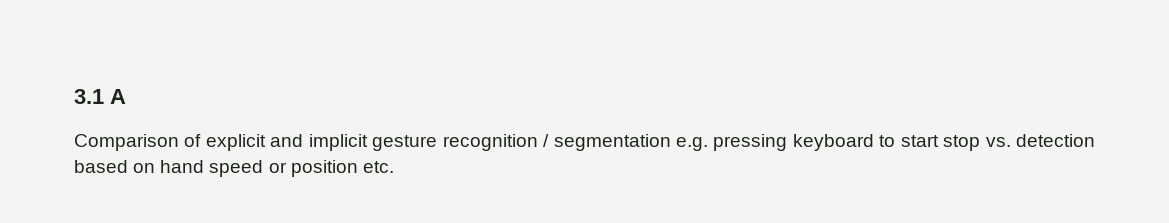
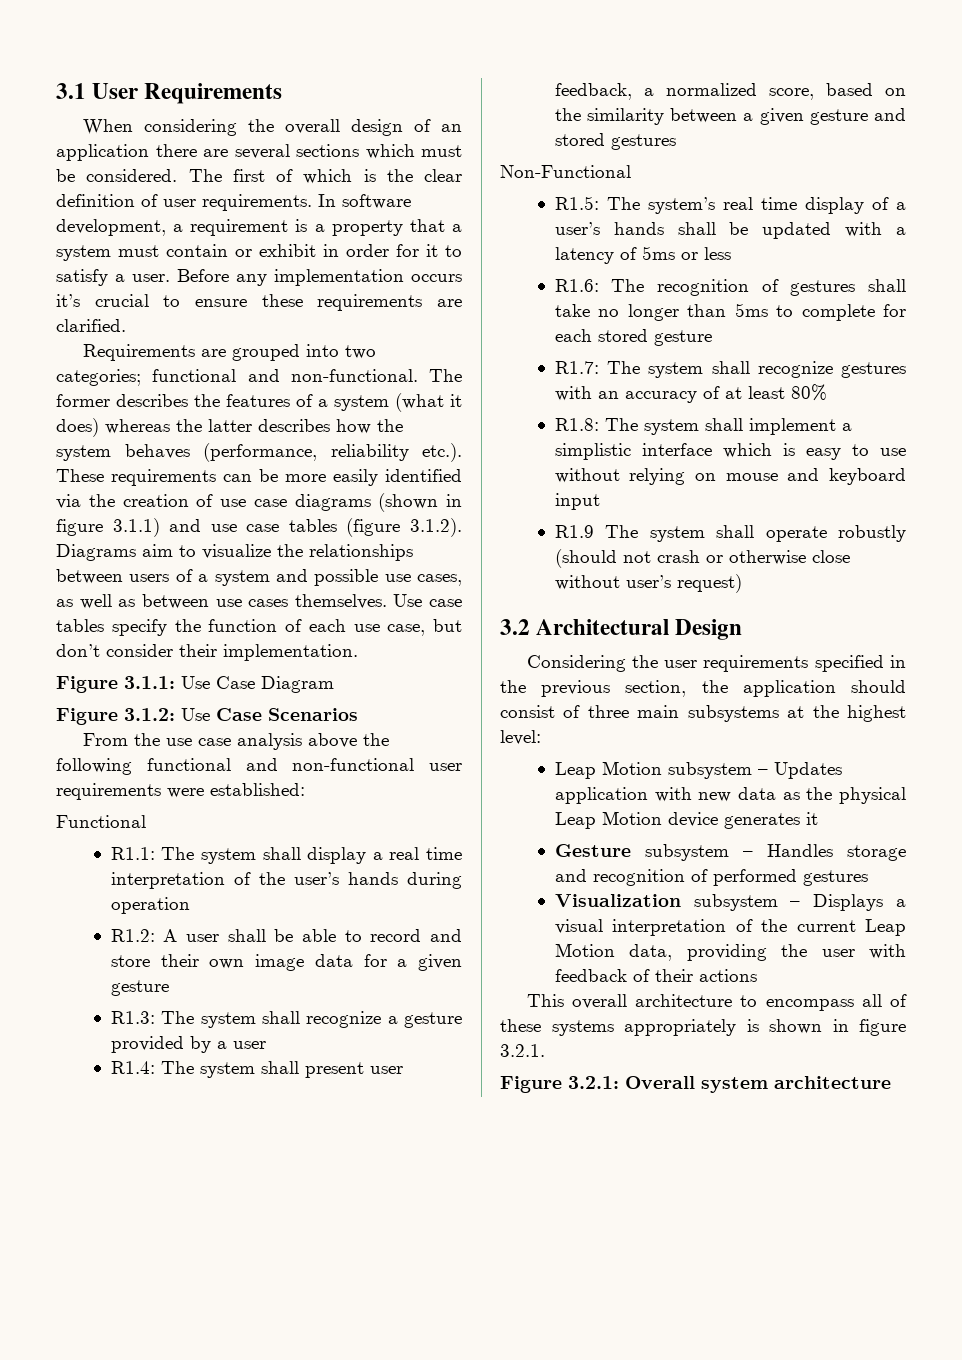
- 3.1 A
- Comparison of explicit and implicit gesture recognition / segmentation e.g. pressing keyboard to start stop vs. detection based on hand speed or position etc.
+ 3.1 User Requirements
+ When considering the overall design of an application there are several sections which must be considered. The first of which is the clear definition of user requirements. In software development, a requirement is a property that a system must contain or exhibit in order for it to satisfy a user. Before any implementation occurs it’s crucial to ensure these requirements are clarified.
+ Requirements are grouped into two categories; functional and non-functional. The former describes the features of a system (what it does) whereas the latter describes how the system behaves (performance, reliability etc.). These requirements can be more easily identified via the creation of use case diagrams (shown in figure 3.1.1) and use case tables (figure 3.1.2). Diagrams aim to visualize the relationships between users of a system and possible use cases, as well as between use cases themselves. Use case tables specify the function of each use case, but don’t consider their implementation.
+ Figure 3.1.1: Use Case Diagram
+ Figure 3.1.2: Use Case Scenarios
+ From the use case analysis above the following functional and non-functional user requirements were established:
+ Functional
+ R1.1: The system shall display a real time interpretation of the user’s hands during operation
+ R1.2: A user shall be able to record and store their own image data for a given gesture
+ R1.3: The system shall recognize a gesture provided by a user
+ R1.4: The system shall present user feedback, a normalized score, based on the similarity between a given gesture and stored gestures
+ Non-Functional
+ R1.5: The system’s real time display of a user’s hands shall be updated with a latency of 5ms or less
+ R1.6: The recognition of gestures shall take no longer than 5ms to complete for each stored gesture
+ R1.7: The system shall recognize gestures with an accuracy of at least 80%
+ R1.8: The system shall implement a simplistic interface which is easy to use without relying on mouse and keyboard input
+ R1.9 The system shall operate robustly (should not crash or otherwise close without user’s request)
+ 3.2 Architectural Design
+ Considering the user requirements specified in the previous section, the application should consist of three main subsystems at the highest level:
+ Leap Motion subsystem – Updates application with new data as the physical Leap Motion device generates it
+ Gesture subsystem – Handles storage and recognition of performed gestures
+ Visualization subsystem – Displays a visual interpretation of the current Leap Motion data, providing the user with feedback of their actions
+ This overall architecture to encompass all of these systems appropriately is shown in figure 3.2.1.
+ Figure 3.2.1: Overall system architecture

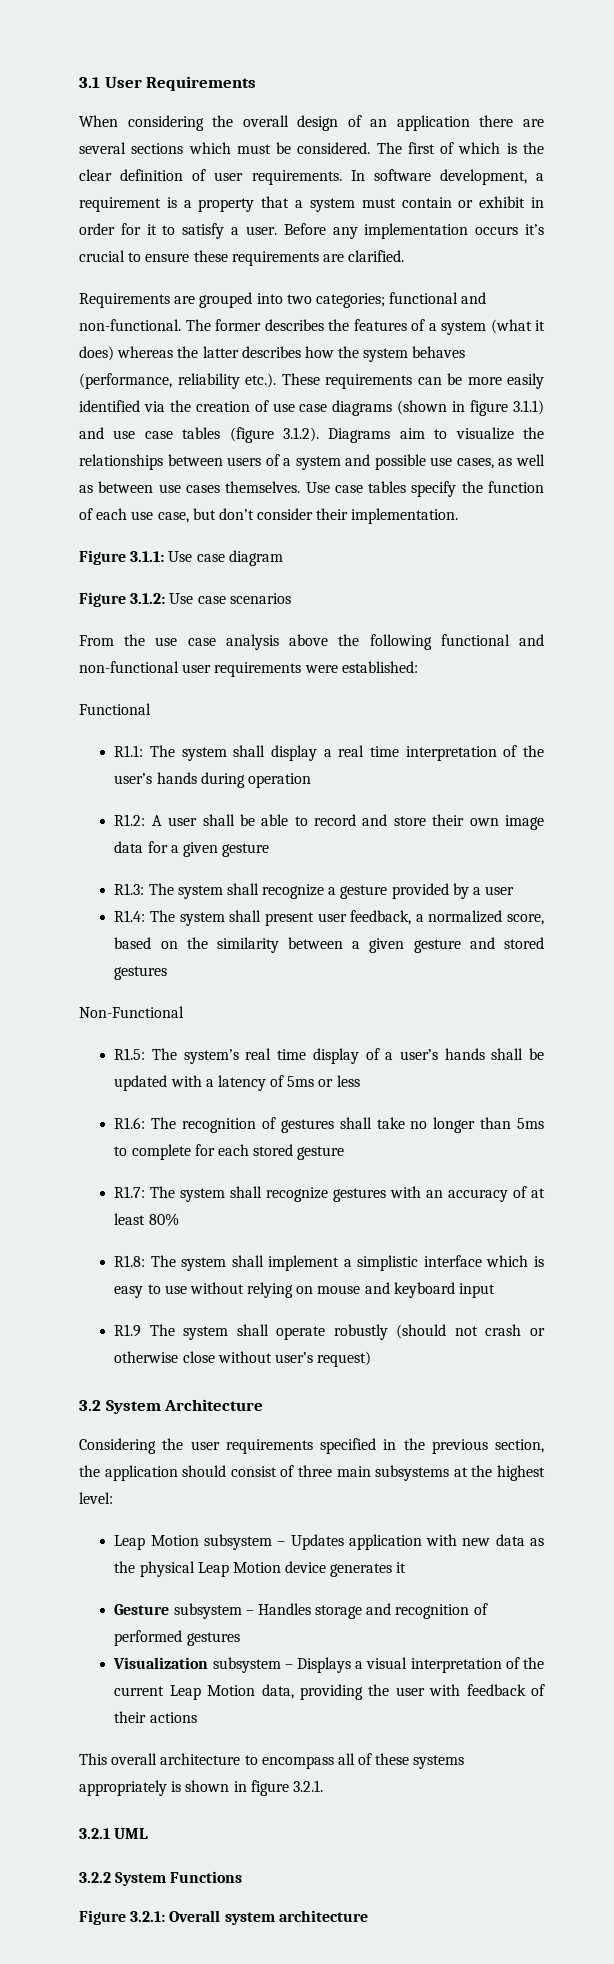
- Figure 3.1.1: Use Case Diagram
+ Figure 3.1.1: Use case diagram
- Figure 3.1.2: Use Case Scenarios
+ Figure 3.1.2: Use case scenarios
- 3.2 Architectural Design
+ 3.2 System Architecture
+ 3.2.1 UML
+ 3.2.2 System Functions

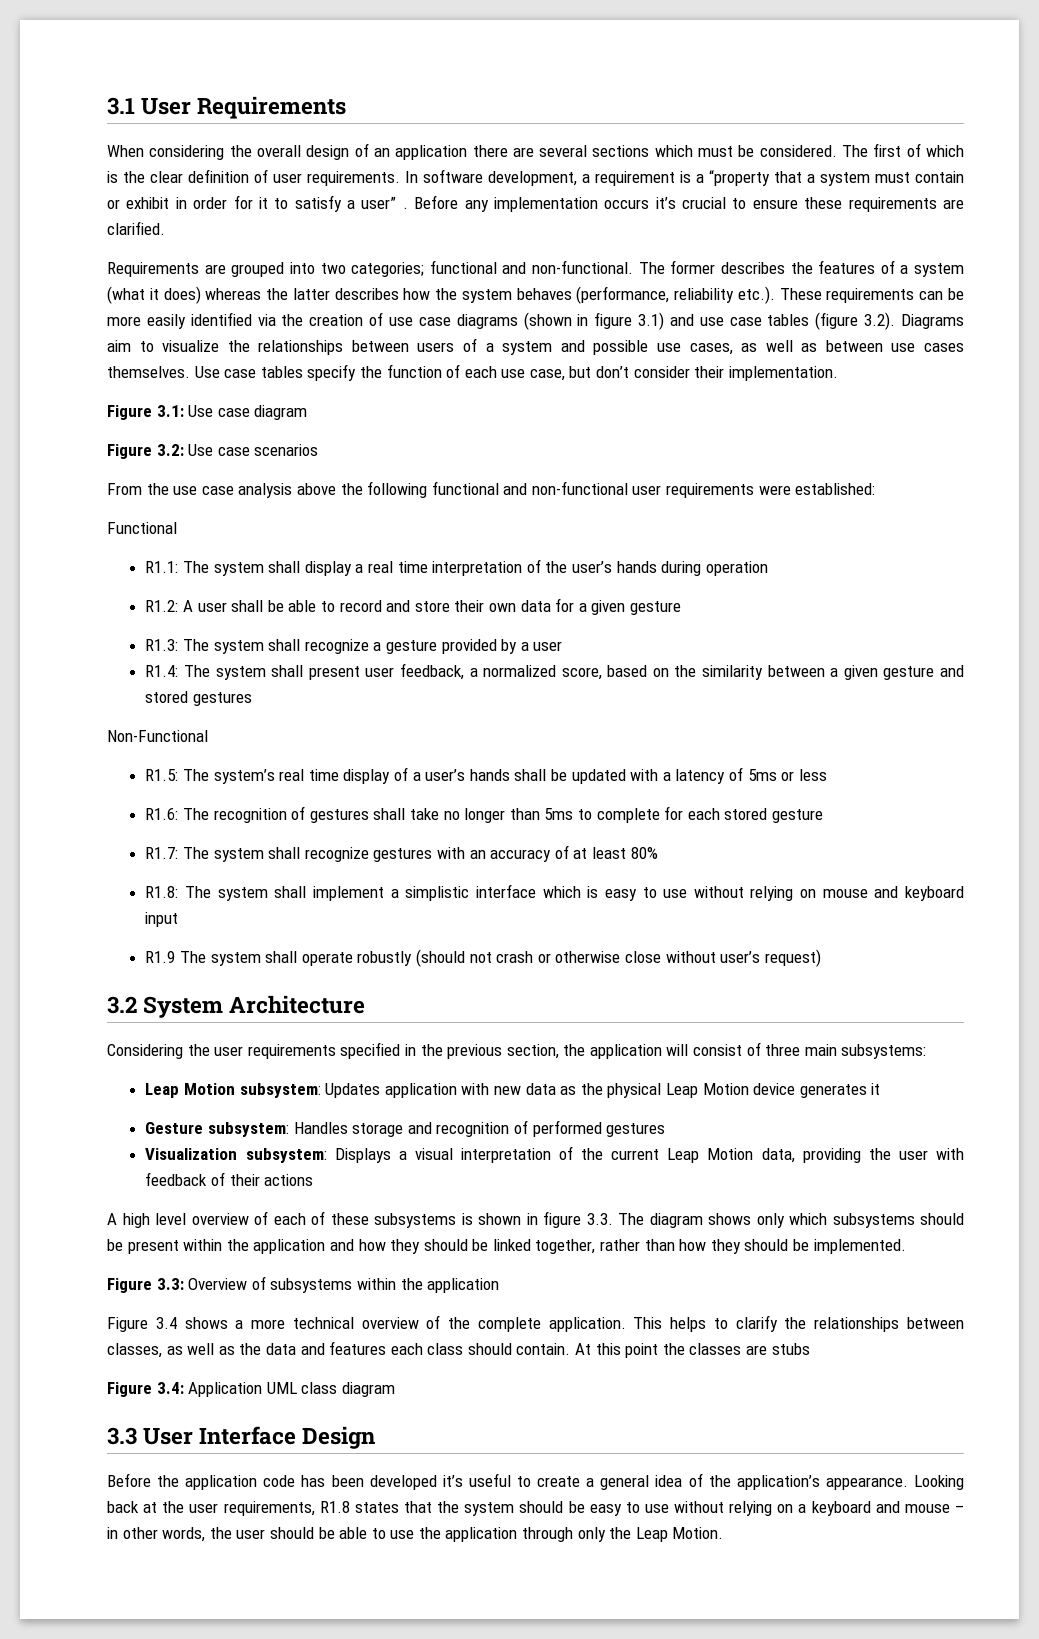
- In software development, a requirement is a property that a system must contain or exhibit in order for it to satisfy a user.
+ In software development, a requirement is a “property that a system must contain or exhibit in order for it to satisfy a user” .
- The former describes the features of a system (what it does) whereas the latter describes how the system behaves (performance, reliability etc.). These requirements can be more easily identified via the creation of use case diagrams (shown in figure 3.1.1) and use case tables (figure 3.1.2). Diagrams aim to visualize the relationships between users of a system and possible use cases, as well as between use cases themselves.
+ The former describes the features of a system (what it does) whereas the latter describes how the system behaves (performance, reliability etc.). These requirements can be more easily identified via the creation of use case diagrams (shown in figure 3.1) and use case tables (figure 3.2). Diagrams aim to visualize the relationships between users of a system and possible use cases, as well as between use cases themselves.
- Figure 3.1.1: Use case diagram
+ Figure 3.1: Use case diagram
- Figure 3.1.2: Use case scenarios
+ Figure 3.2: Use case scenarios
- R1.2: A user shall be able to record and store their own image data for a given gesture
+ R1.2: A user shall be able to record and store their own data for a given gesture
- Considering the user requirements specified in the previous section, the application should consist of three main subsystems at the highest level:
- Leap Motion subsystem – Updates application with new data as the physical Leap Motion device generates it
+ Considering the user requirements specified in the previous section, the application will consist of three main subsystems:
+ Leap Motion subsystem: Updates application with new data as the physical Leap Motion device generates it
- Gesture subsystem – Handles storage and recognition of performed gestures
+ Gesture subsystem: Handles storage and recognition of performed gestures
- Visualization subsystem – Displays a visual interpretation of the current Leap Motion data, providing the user with feedback of their actions
+ Visualization subsystem: Displays a visual interpretation of the current Leap Motion data, providing the user with feedback of their actions
- This overall architecture to encompass all of these systems appropriately is shown in figure 3.2.1.
- 3.2.1 UML
- 3.2.2 System Functions
- Figure 3.2.1: Overall system architecture
+ A high level overview of each of these subsystems is shown in figure 3.3. The diagram shows only which subsystems should be present within the application and how they should be linked together, rather than how they should be implemented.
+ Figure 3.3: Overview of subsystems within the application
+ Figure 3.4 shows a more technical overview of the complete application. This helps to clarify the relationships between classes, as well as the data and features each class should contain. At this point the classes are stubs
+ Figure 3.4: Application UML class diagram
+ 3.3 User Interface Design
+ Before the application code has been developed it’s useful to create a general idea of the application’s appearance. Looking back at the user requirements, R1.8 states that the system should be easy to use without relying on a keyboard and mouse – in other words, the user should be able to use the application through only the Leap Motion.

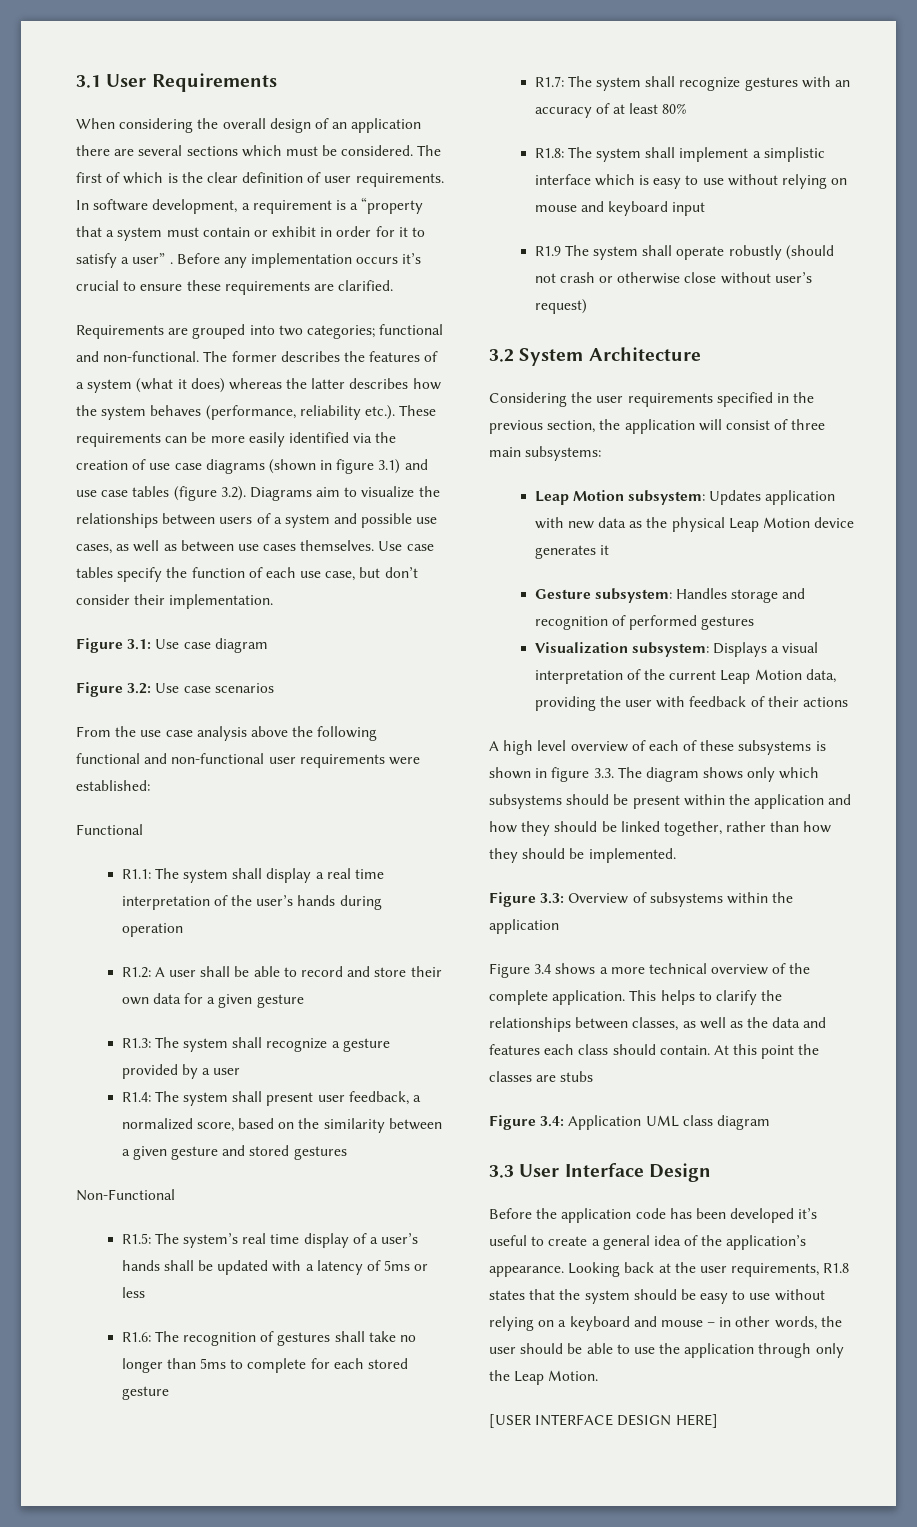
+ [USER INTERFACE DESIGN HERE]

